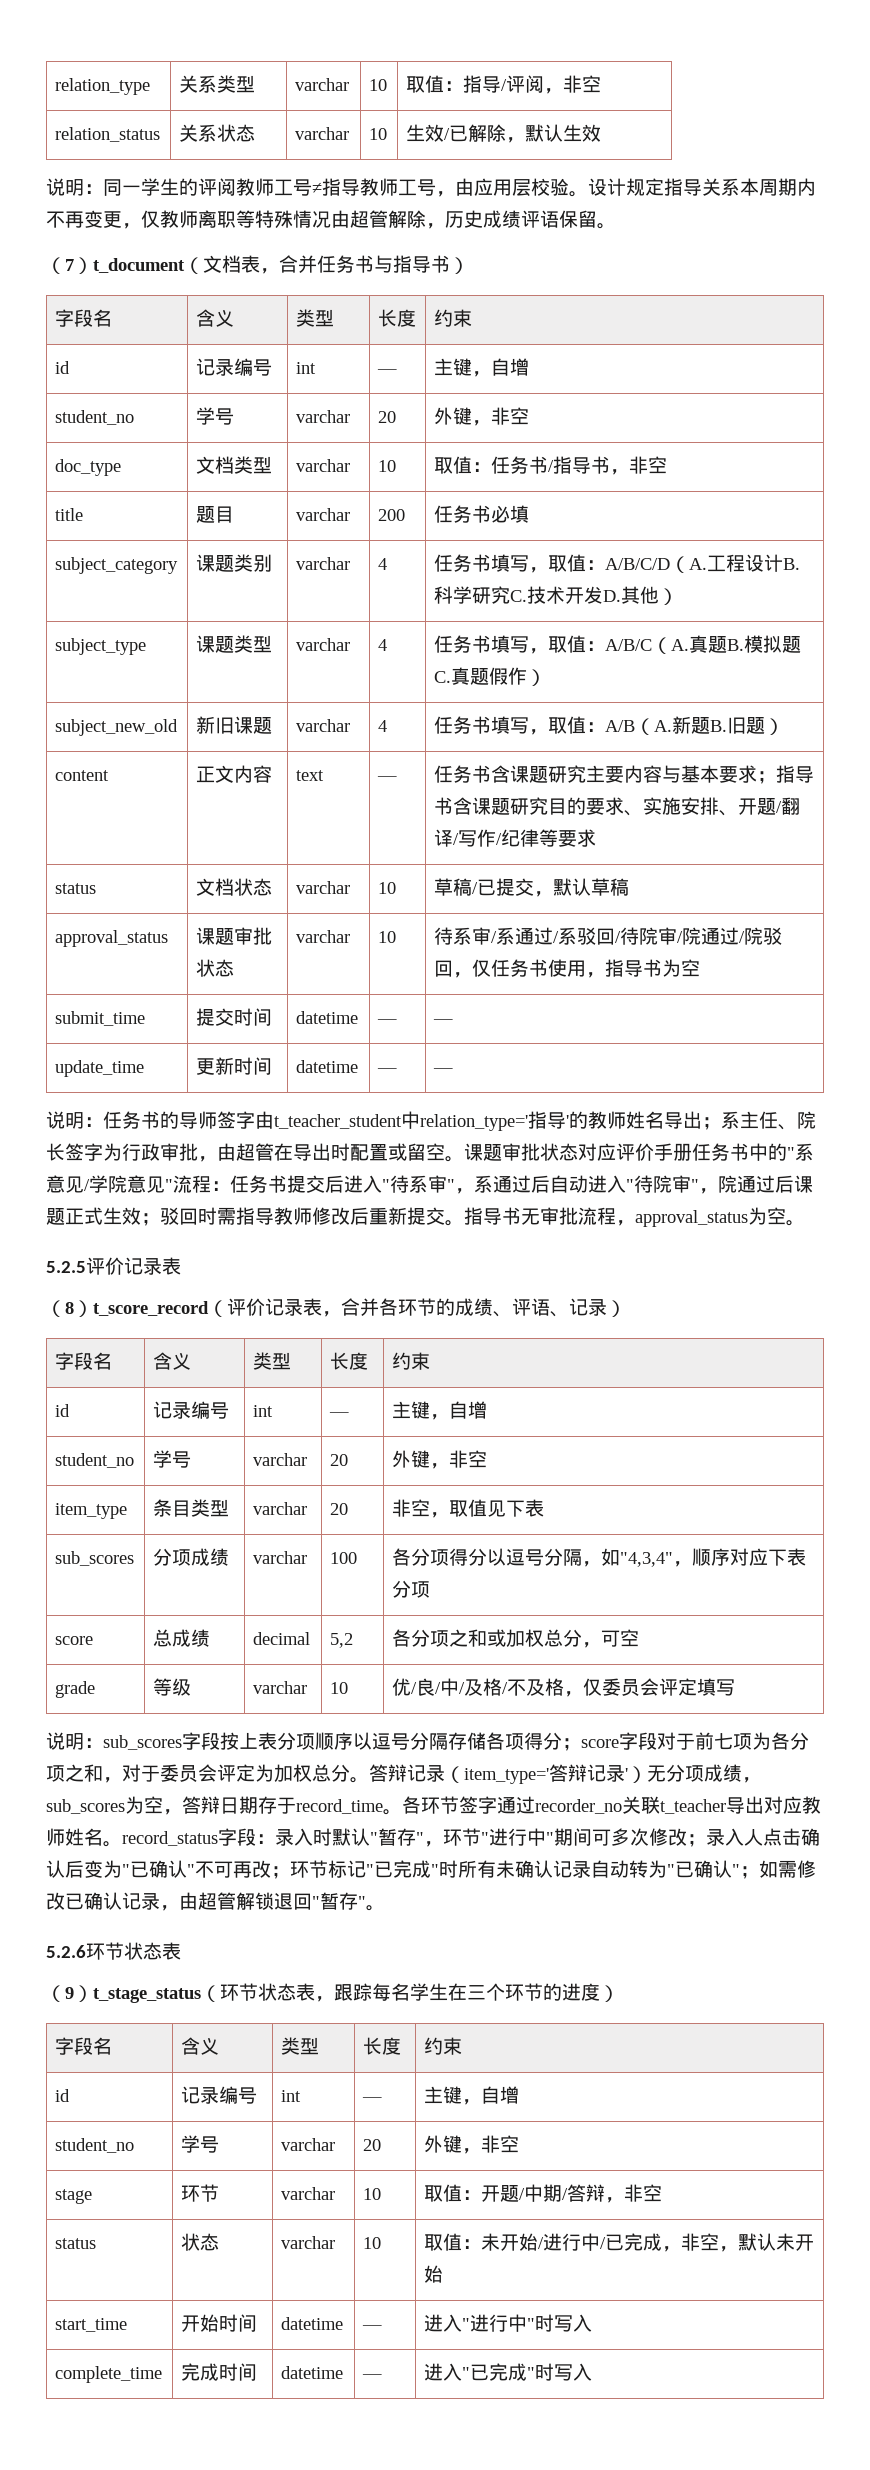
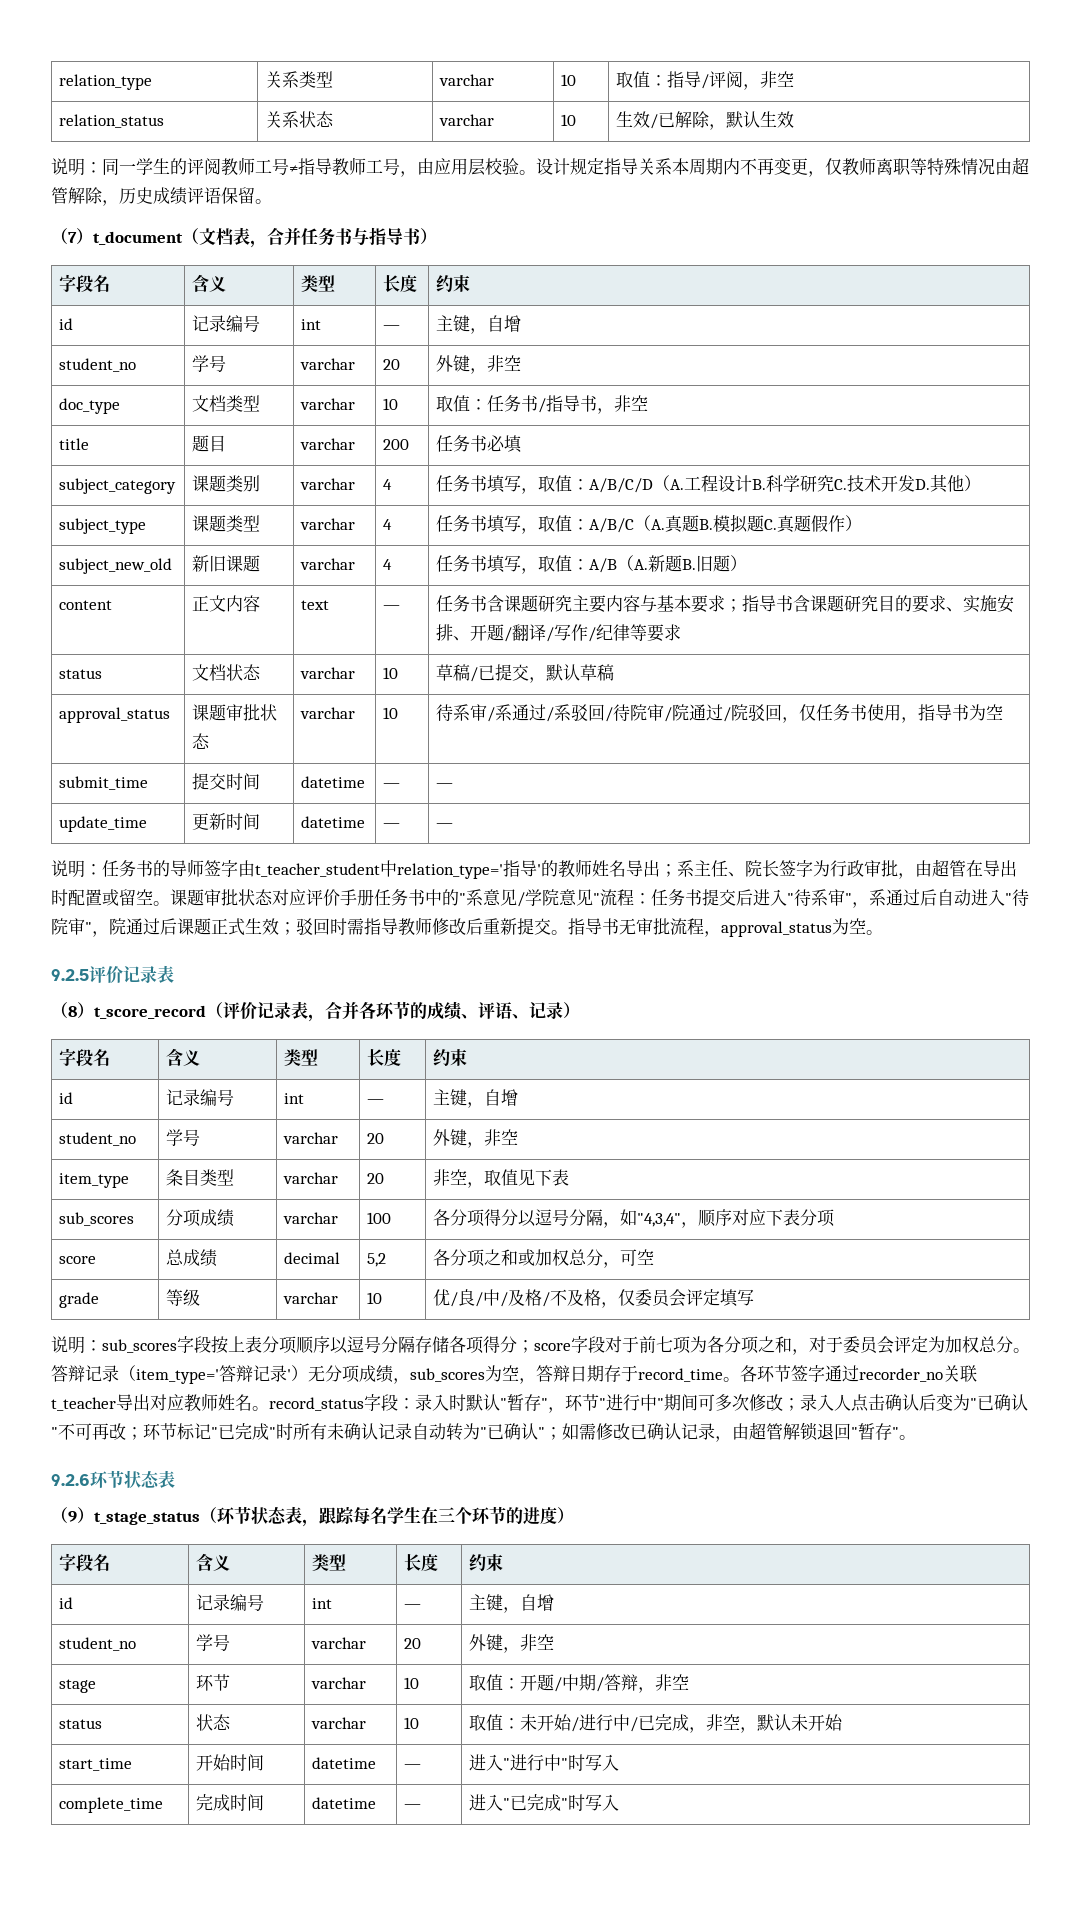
- 5.2.5评价记录表
+ 9.2.5评价记录表
- 5.2.6环节状态表
+ 9.2.6环节状态表

